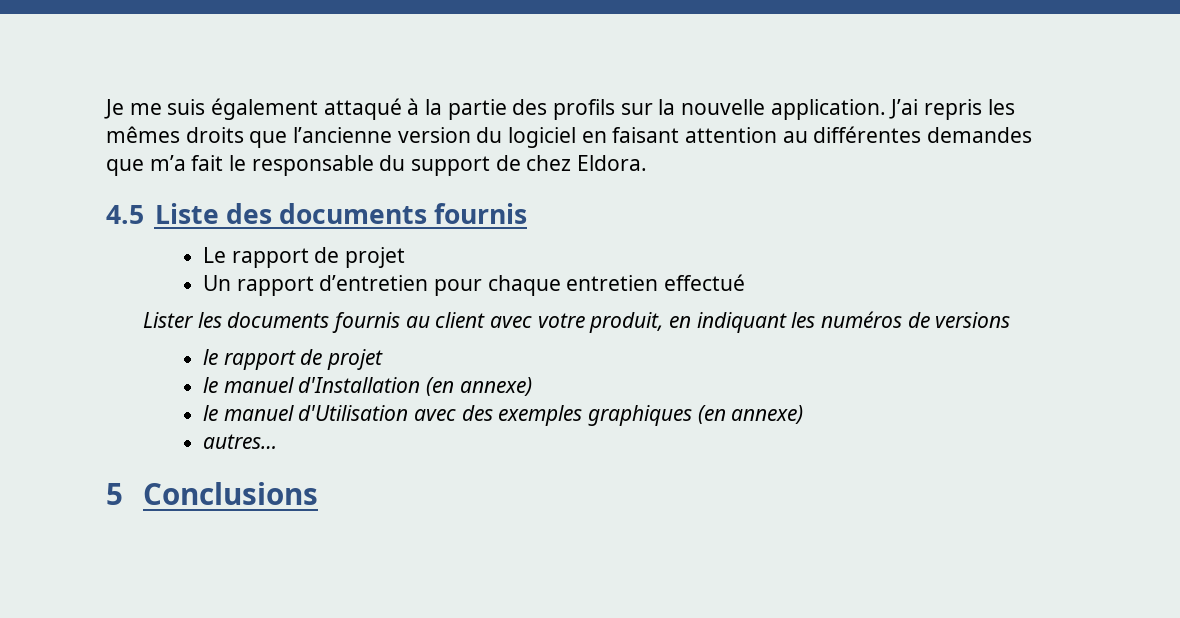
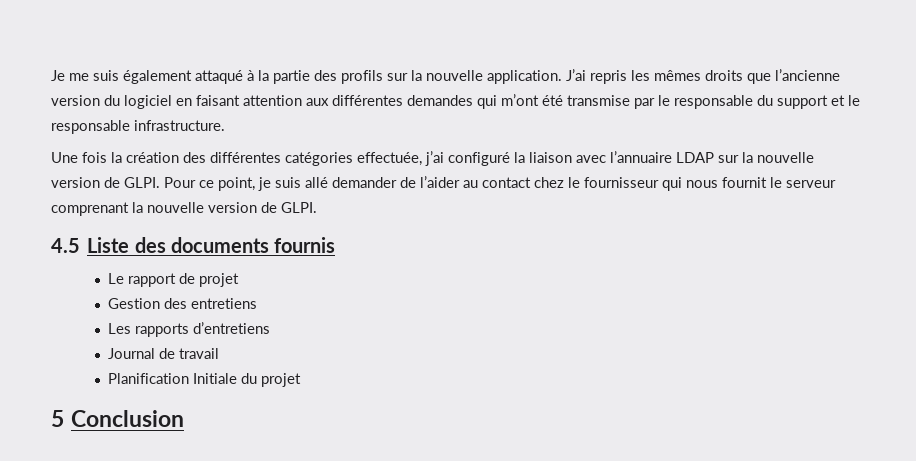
- J’ai repris les mêmes droits que l’ancienne version du logiciel en faisant attention au différentes demandes que m’a fait le responsable du support de chez Eldora.
+ J’ai repris les mêmes droits que l’ancienne version du logiciel en faisant attention aux différentes demandes qui m’ont été transmise par le responsable du support et le responsable infrastructure.
+ Une fois la création des différentes catégories effectuée, j’ai configuré la liaison avec l’annuaire LDAP sur la nouvelle version de GLPI. Pour ce point, je suis allé demander de l’aider au contact chez le fournisseur qui nous fournit le serveur comprenant la nouvelle version de GLPI.
- Un rapport d’entretien pour chaque entretien effectué
- Lister les documents fournis au client avec votre produit, en indiquant les numéros de versions
- le rapport de projet
- le manuel d'Installation (en annexe)
- le manuel d'Utilisation avec des exemples graphiques (en annexe)
- autres…
+ Gestion des entretiens
+ Les rapports d’entretiens
+ Journal de travail
+ Planification Initiale du projet
- 5 Conclusions
+ 5 Conclusion

